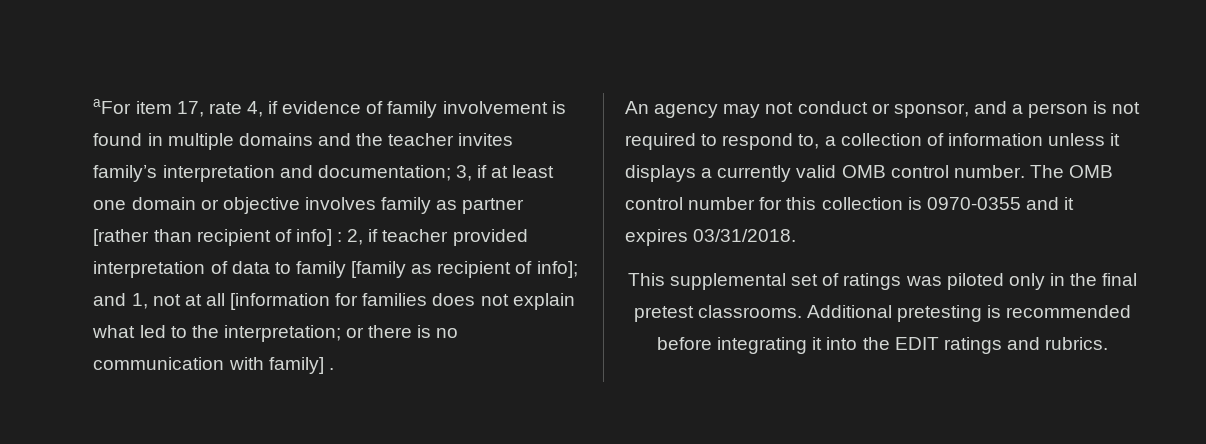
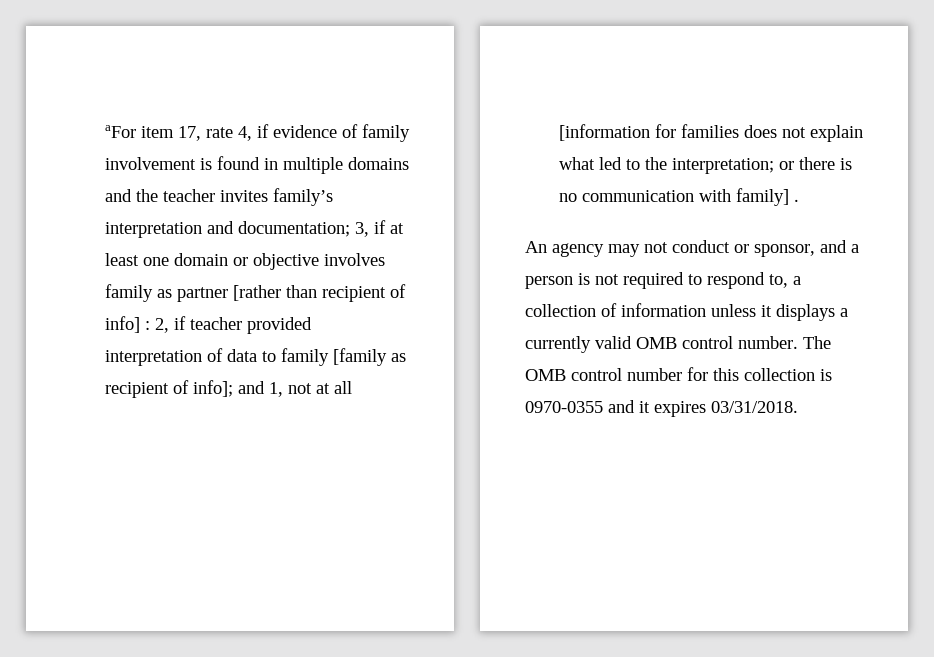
- This supplemental set of ratings was piloted only in the final pretest classrooms. Additional pretesting is recommended before integrating it into the EDIT ratings and rubrics.

